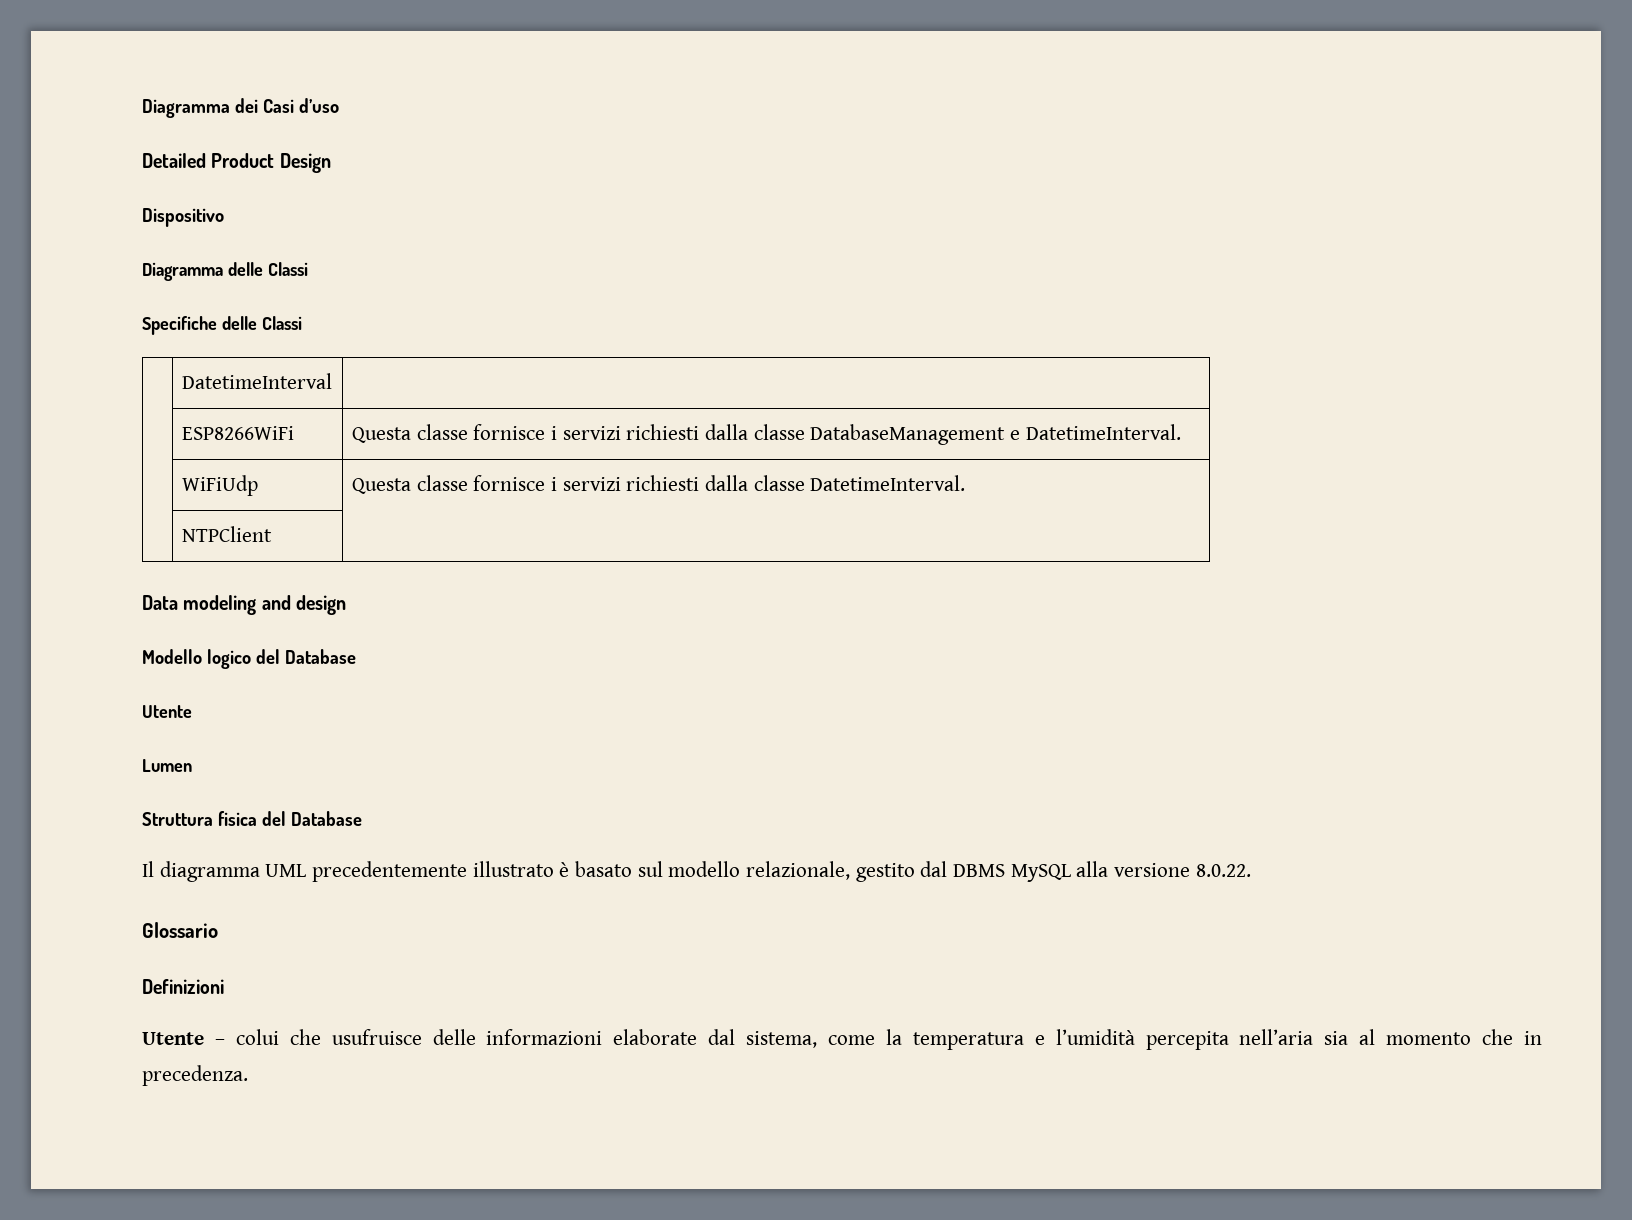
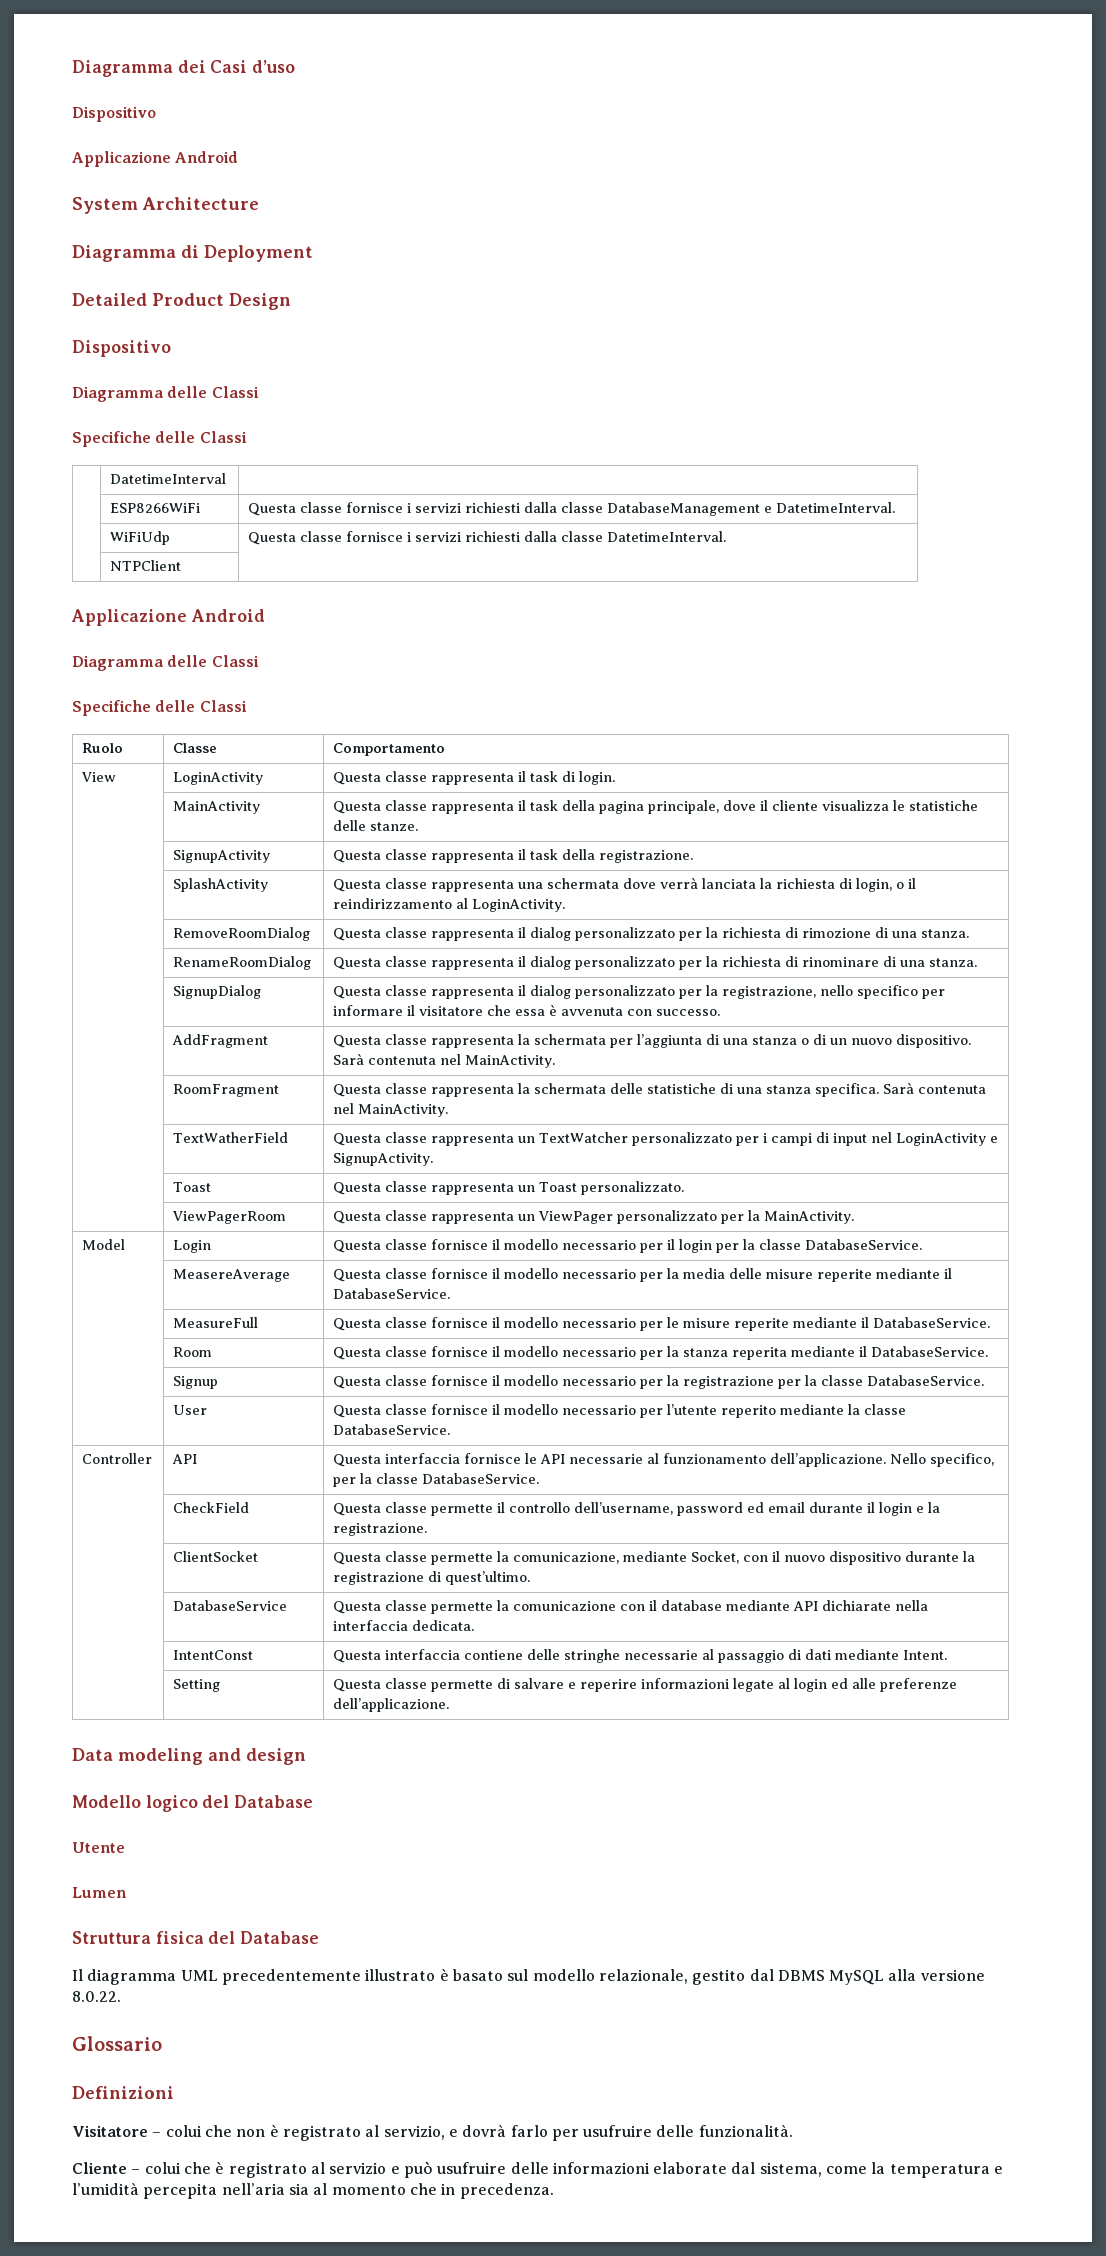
  Diagramma dei Casi d’uso
+ Dispositivo
+ Applicazione Android
+ System Architecture
+ Diagramma di Deployment
  | NTPClient |
+ Applicazione Android
+ Diagramma delle Classi
+ Specifiche delle Classi
+ Ruolo | Classe | Comportamento
+ View | LoginActivity | Questa classe rappresenta il task di login.
+ | MainActivity | Questa classe rappresenta il task della pagina principale, dove il cliente visualizza le statistiche delle stanze.
+ | SignupActivity | Questa classe rappresenta il task della registrazione.
+ | SplashActivity | Questa classe rappresenta una schermata dove verrà lanciata la richiesta di login, o il reindirizzamento al LoginActivity.
+ | RemoveRoomDialog | Questa classe rappresenta il dialog personalizzato per la richiesta di rimozione di una stanza.
+ | RenameRoomDialog | Questa classe rappresenta il dialog personalizzato per la richiesta di rinominare di una stanza.
+ | SignupDialog | Questa classe rappresenta il dialog personalizzato per la registrazione, nello specifico per informare il visitatore che essa è avvenuta con successo.
+ | AddFragment | Questa classe rappresenta la schermata per l’aggiunta di una stanza o di un nuovo dispositivo. Sarà contenuta nel MainActivity.
+ | RoomFragment | Questa classe rappresenta la schermata delle statistiche di una stanza specifica. Sarà contenuta nel MainActivity.
+ | TextWatherField | Questa classe rappresenta un TextWatcher personalizzato per i campi di input nel LoginActivity e SignupActivity.
+ | Toast | Questa classe rappresenta un Toast personalizzato.
+ | ViewPagerRoom | Questa classe rappresenta un ViewPager personalizzato per la MainActivity.
+ Model | Login | Questa classe fornisce il modello necessario per il login per la classe DatabaseService.
+ | MeasereAverage | Questa classe fornisce il modello necessario per la media delle misure reperite mediante il DatabaseService.
+ | MeasureFull | Questa classe fornisce il modello necessario per le misure reperite mediante il DatabaseService.
+ | Room | Questa classe fornisce il modello necessario per la stanza reperita mediante il DatabaseService.
+ | Signup | Questa classe fornisce il modello necessario per la registrazione per la classe DatabaseService.
+ | User | Questa classe fornisce il modello necessario per l’utente reperito mediante la classe DatabaseService.
+ Controller | API | Questa interfaccia fornisce le API necessarie al funzionamento dell’applicazione. Nello specifico, per la classe DatabaseService.
+ | CheckField | Questa classe permette il controllo dell’username, password ed email durante il login e la registrazione.
+ | ClientSocket | Questa classe permette la comunicazione, mediante Socket, con il nuovo dispositivo durante la registrazione di quest’ultimo.
+ | DatabaseService | Questa classe permette la comunicazione con il database mediante API dichiarate nella interfaccia dedicata.
+ | IntentConst | Questa interfaccia contiene delle stringhe necessarie al passaggio di dati mediante Intent.
+ | Setting | Questa classe permette di salvare e reperire informazioni legate al login ed alle preferenze dell’applicazione.
- Utente – colui che usufruisce delle informazioni elaborate dal sistema, come la temperatura e l’umidità percepita nell’aria sia al momento che in precedenza.
+ Visitatore – colui che non è registrato al servizio, e dovrà farlo per usufruire delle funzionalità.
+ Cliente – colui che è registrato al servizio e può usufruire delle informazioni elaborate dal sistema, come la temperatura e l’umidità percepita nell’aria sia al momento che in precedenza.

